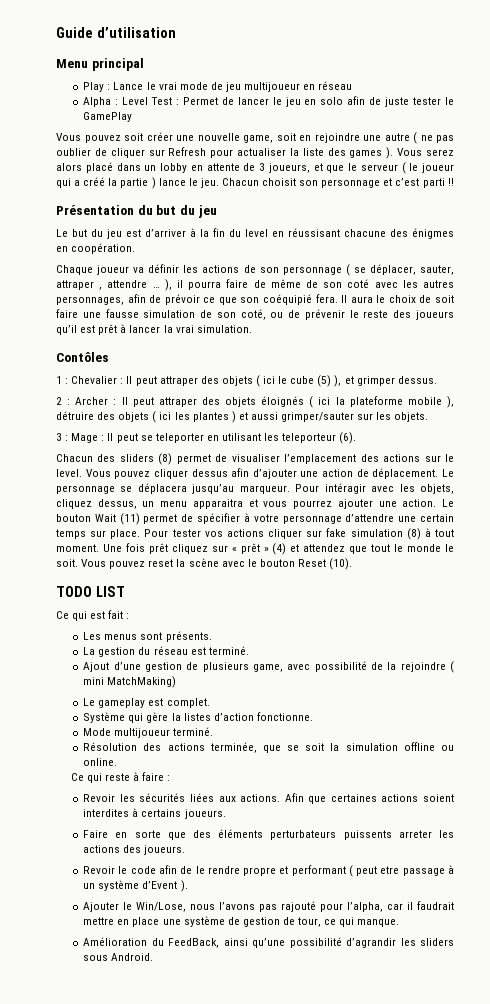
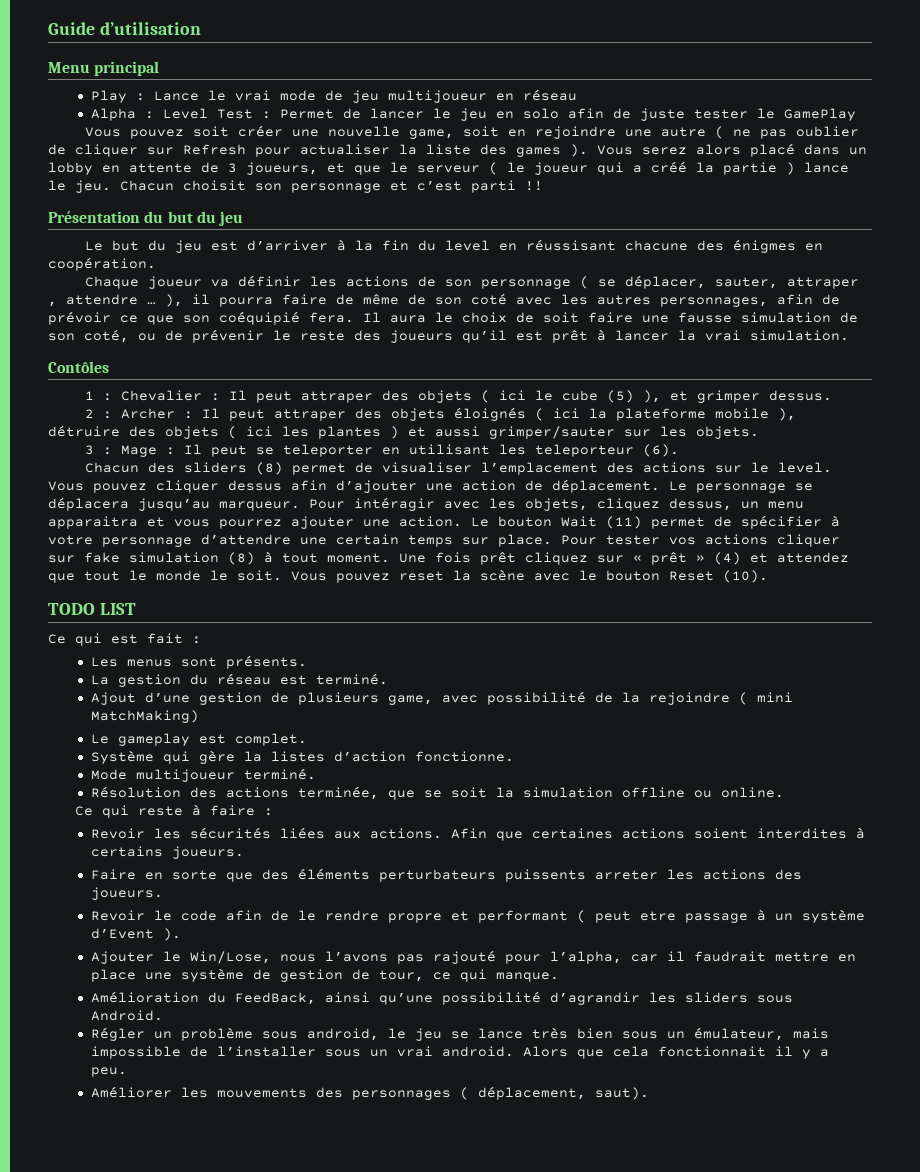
+ Régler un problème sous android, le jeu se lance très bien sous un émulateur, mais impossible de l’installer sous un vrai android. Alors que cela fonctionnait il y a peu.
+ Améliorer les mouvements des personnages ( déplacement, saut).

